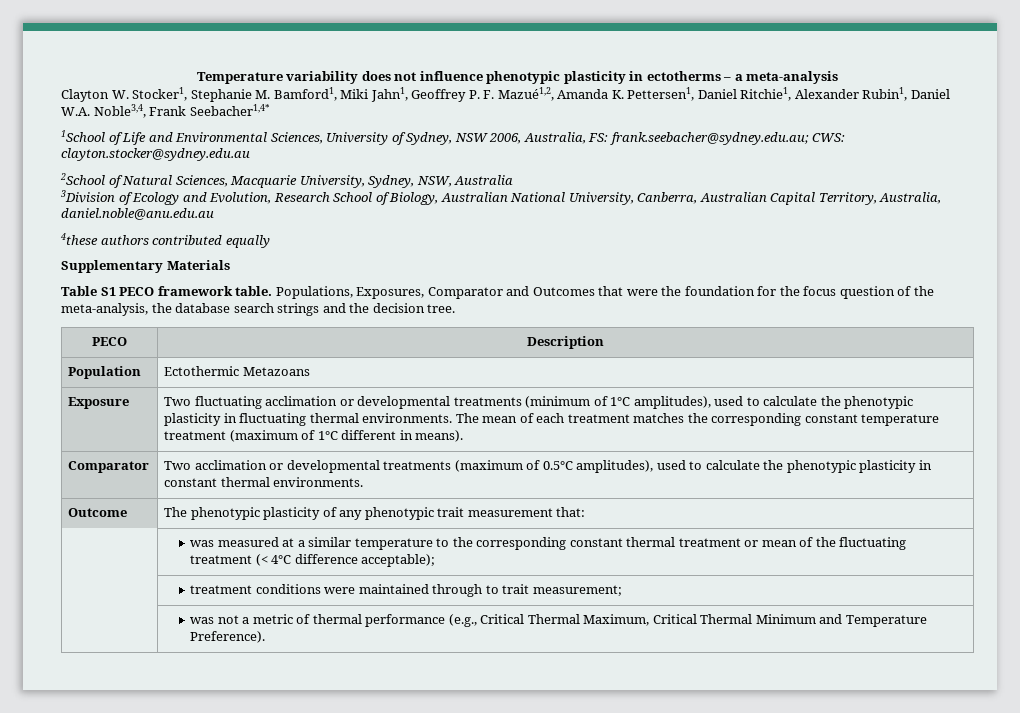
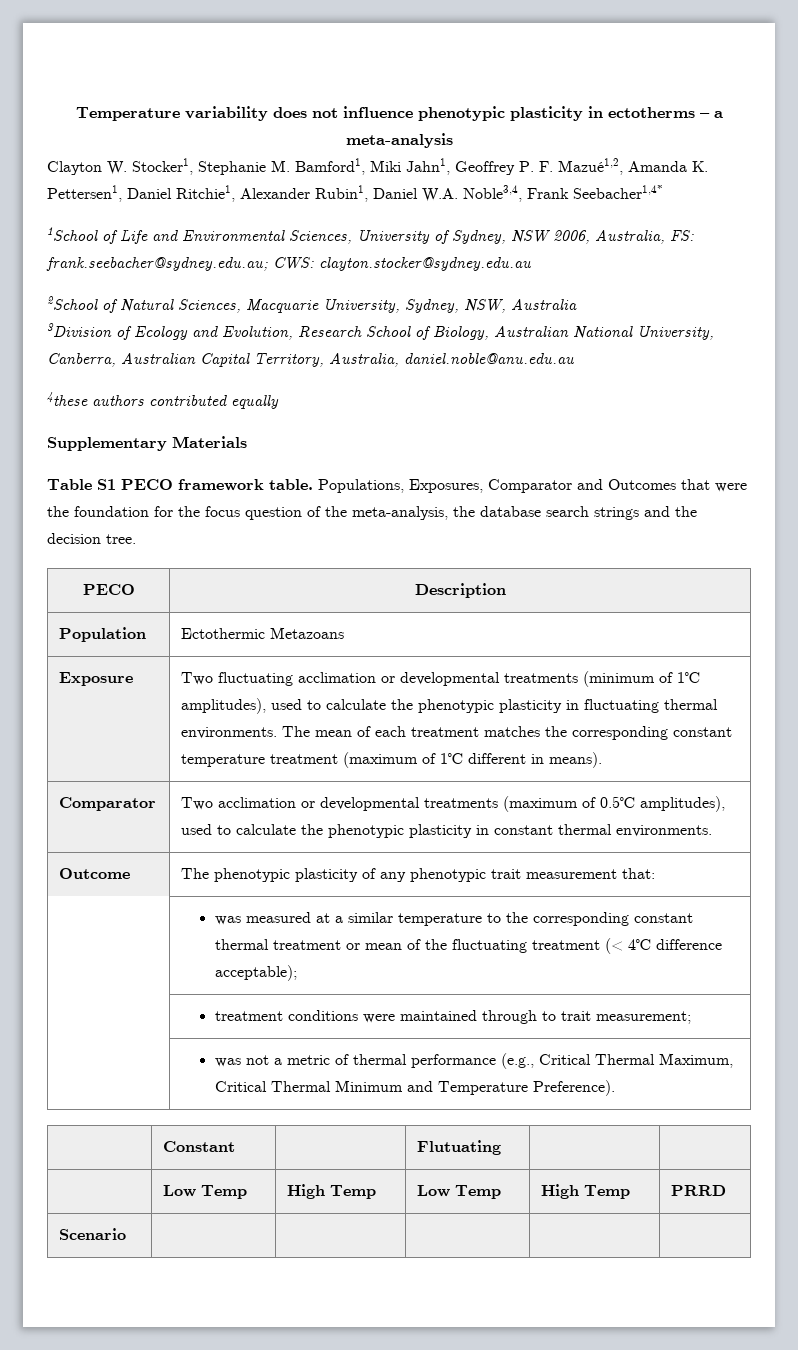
+ | Constant | | Flutuating | |
+ | Low Temp | High Temp | Low Temp | High Temp | PRRD
+ Scenario | | | | |

